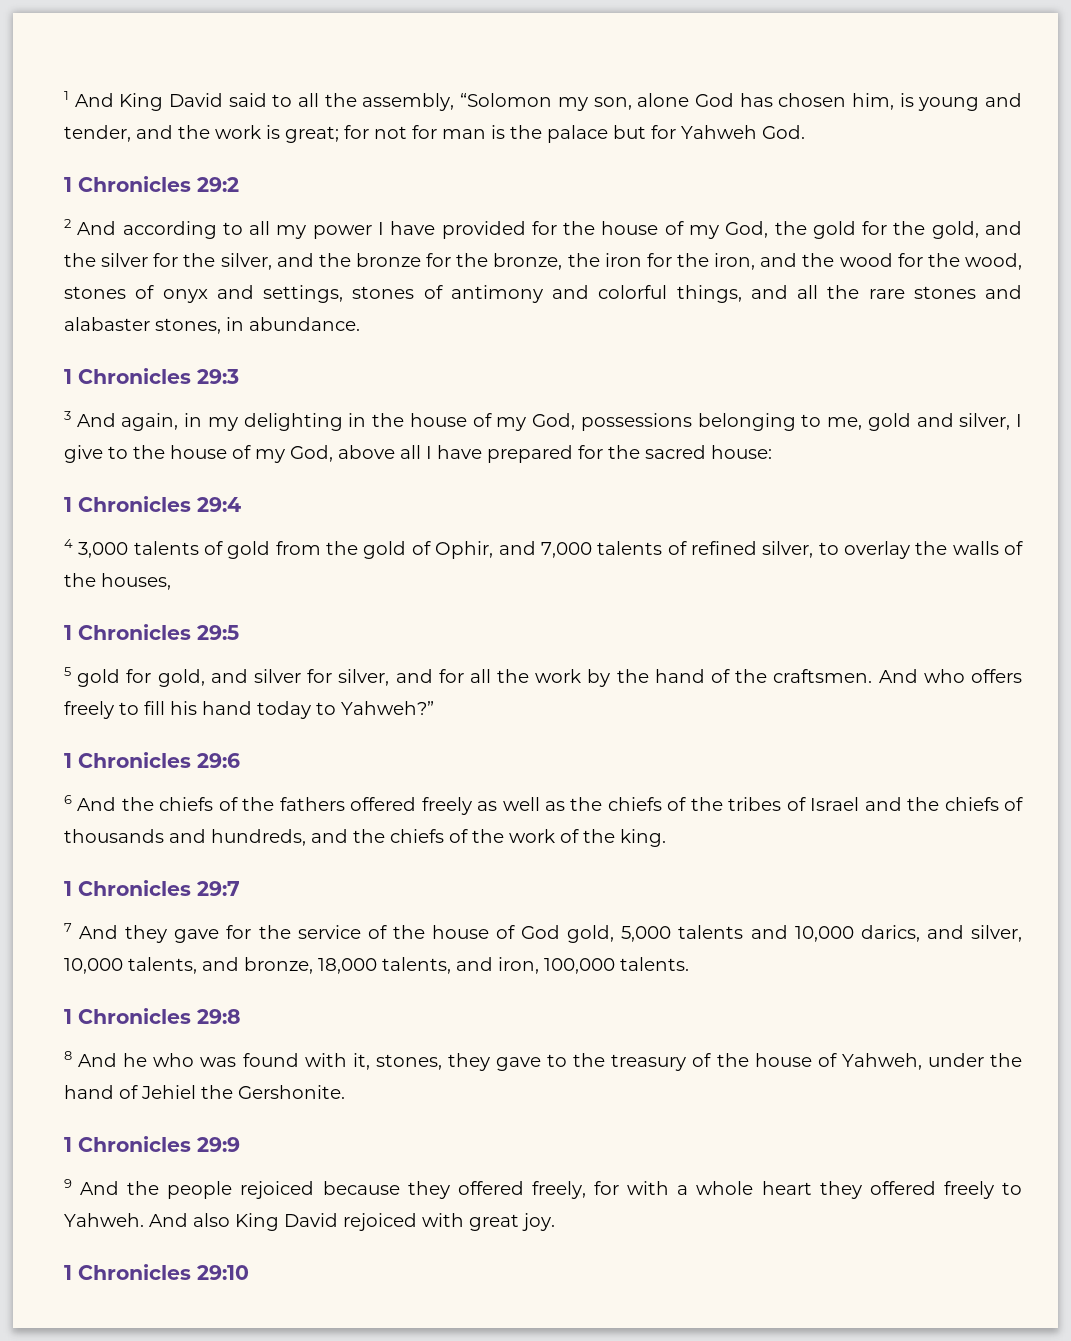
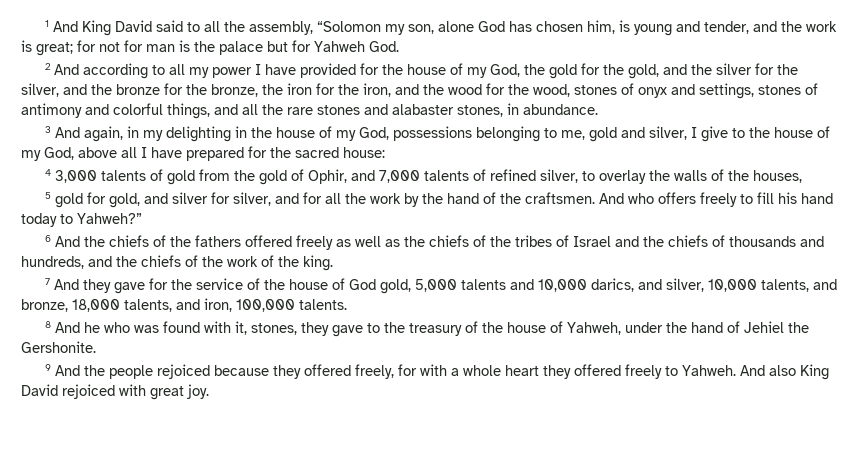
- 1 Chronicles 29:2
- 1 Chronicles 29:3
- 1 Chronicles 29:4
- 1 Chronicles 29:5
- 1 Chronicles 29:6
- 1 Chronicles 29:7
- 1 Chronicles 29:8
- 1 Chronicles 29:9
- 1 Chronicles 29:10

